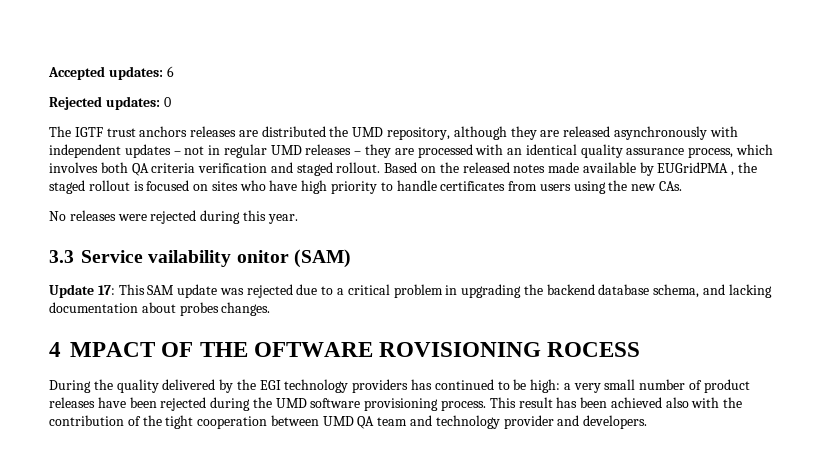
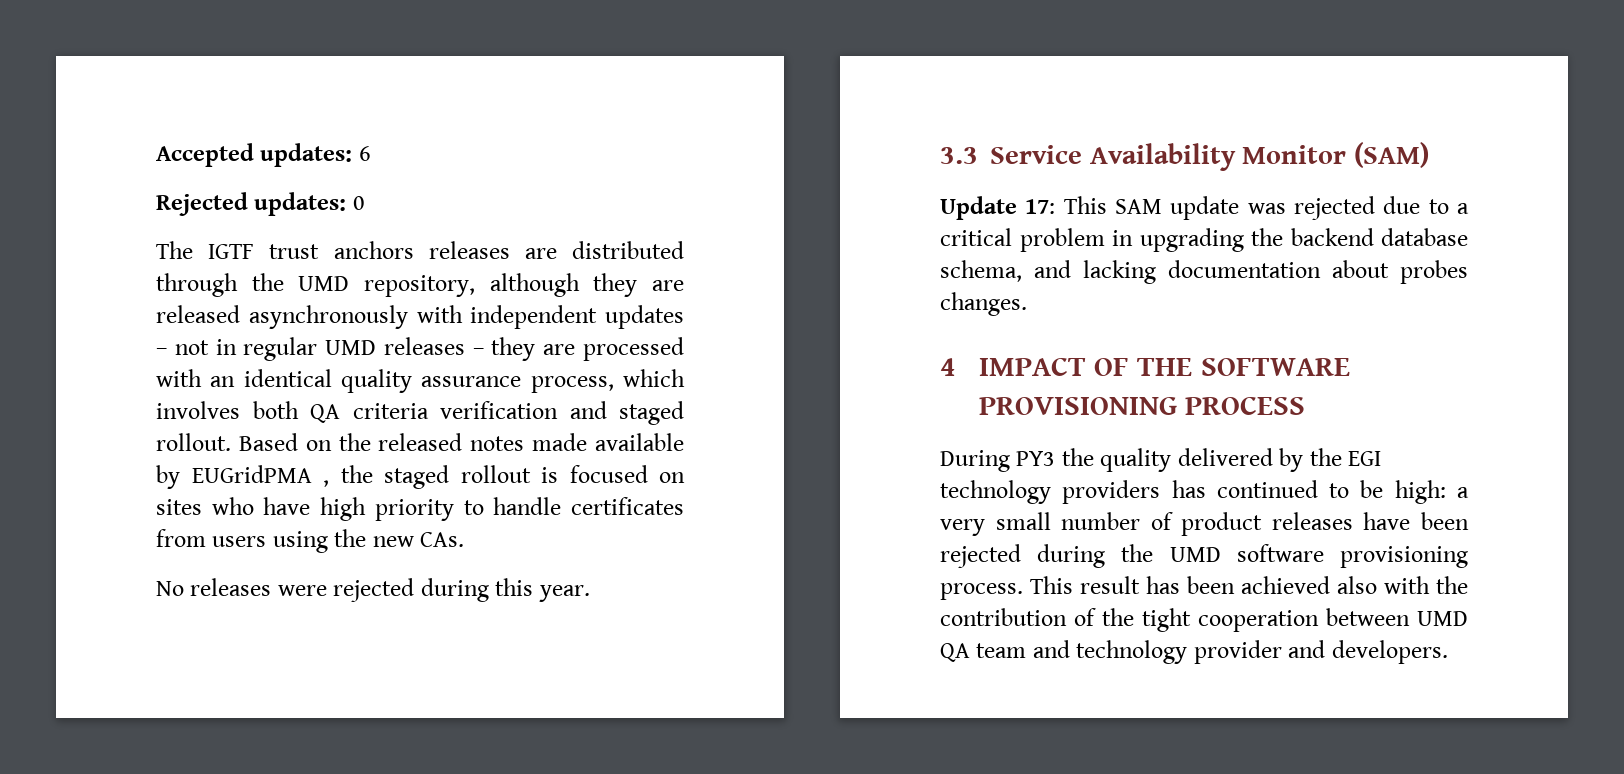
- The IGTF trust anchors releases are distributed the UMD repository, although they are released asynchronously with independent updates – not in regular UMD releases – they are processed with an identical quality assurance process, which involves both QA criteria verification and staged rollout.
+ The IGTF trust anchors releases are distributed through the UMD repository, although they are released asynchronously with independent updates – not in regular UMD releases – they are processed with an identical quality assurance process, which involves both QA criteria verification and staged rollout.
- 3.3 Service vailability onitor (SAM)
+ 3.3 Service Availability Monitor (SAM)
- 4 MPACT OF THE OFTWARE ROVISIONING ROCESS
+ 4 IMPACT OF THE SOFTWARE PROVISIONING PROCESS
- During the quality delivered by the EGI technology providers has continued to be high: a very small number of product releases have been rejected during the UMD software provisioning process.
+ During PY3 the quality delivered by the EGI technology providers has continued to be high: a very small number of product releases have been rejected during the UMD software provisioning process.

